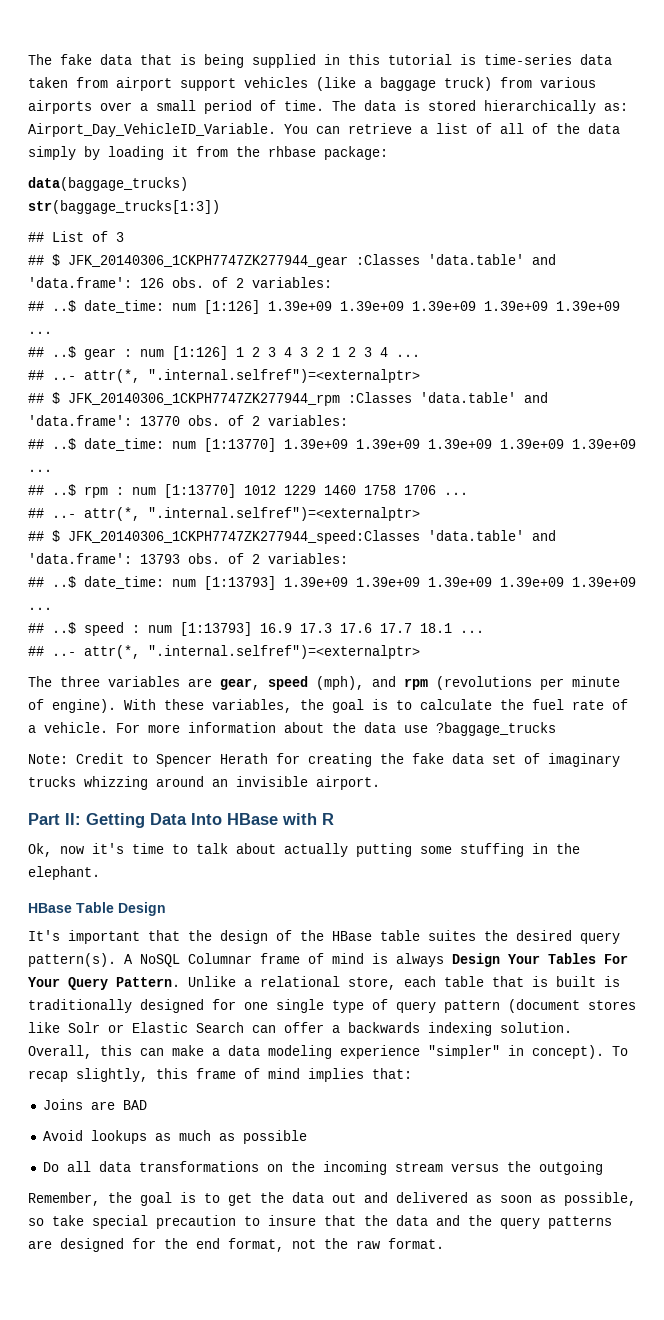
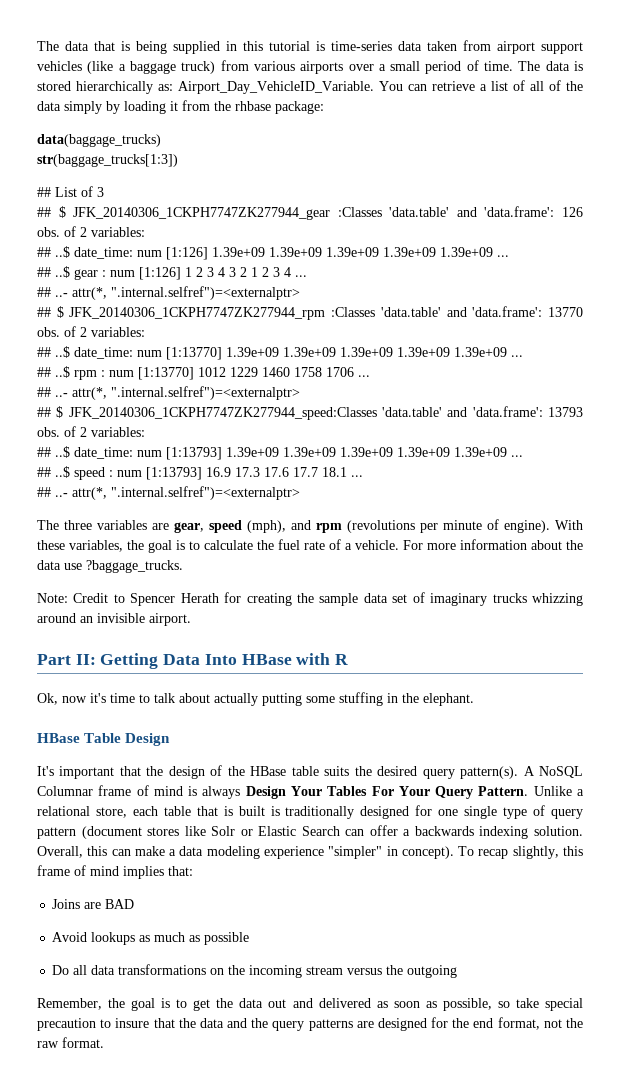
- The fake data that is being supplied in this tutorial is time-series data taken from airport support vehicles (like a baggage truck) from various airports over a small period of time.
+ The data that is being supplied in this tutorial is time-series data taken from airport support vehicles (like a baggage truck) from various airports over a small period of time.
- For more information about the data use ?baggage_trucks
+ For more information about the data use ?baggage_trucks.
- Note: Credit to Spencer Herath for creating the fake data set of imaginary trucks whizzing around an invisible airport.
+ Note: Credit to Spencer Herath for creating the sample data set of imaginary trucks whizzing around an invisible airport.
- It's important that the design of the HBase table suites the desired query pattern(s).
+ It's important that the design of the HBase table suits the desired query pattern(s).

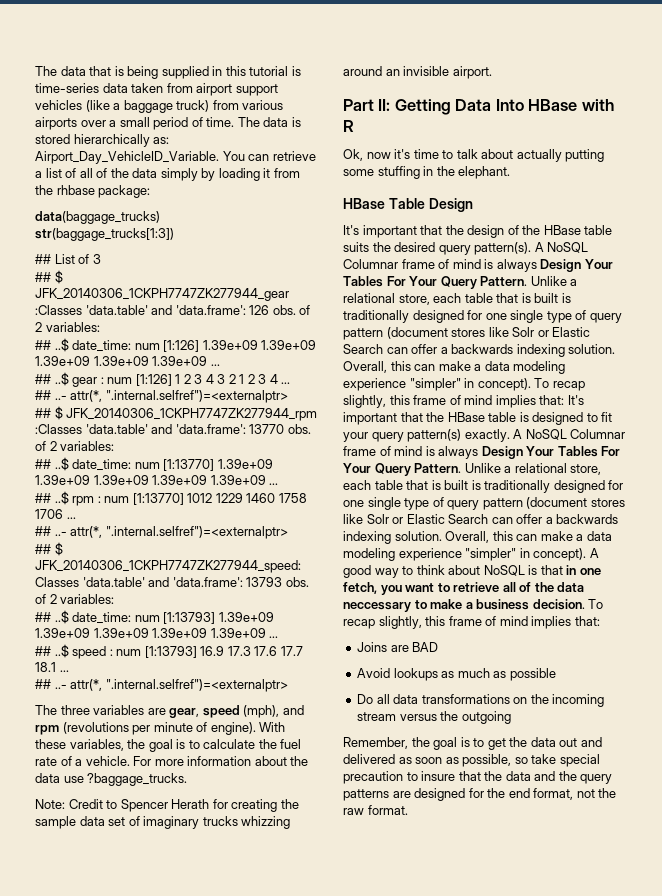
- To recap slightly, this frame of mind implies that:
+ To recap slightly, this frame of mind implies that: It's important that the HBase table is designed to fit your query pattern(s) exactly. A NoSQL Columnar frame of mind is always Design Your Tables For Your Query Pattern. Unlike a relational store, each table that is built is traditionally designed for one single type of query pattern (document stores like Solr or Elastic Search can offer a backwards indexing solution. Overall, this can make a data modeling experience "simpler" in concept). A good way to think about NoSQL is that in one fetch, you want to retrieve all of the data neccessary to make a business decision. To recap slightly, this frame of mind implies that:

